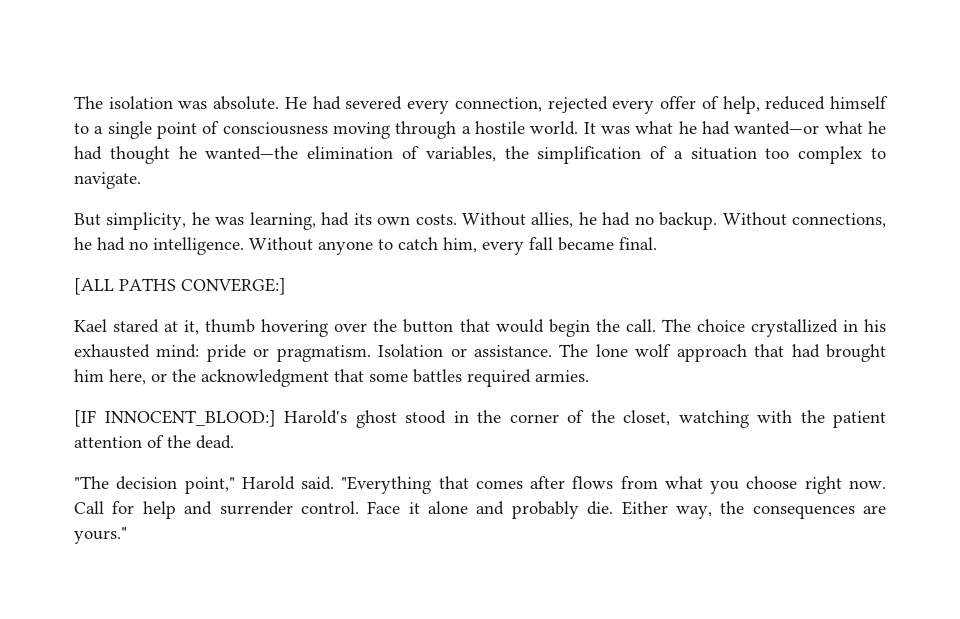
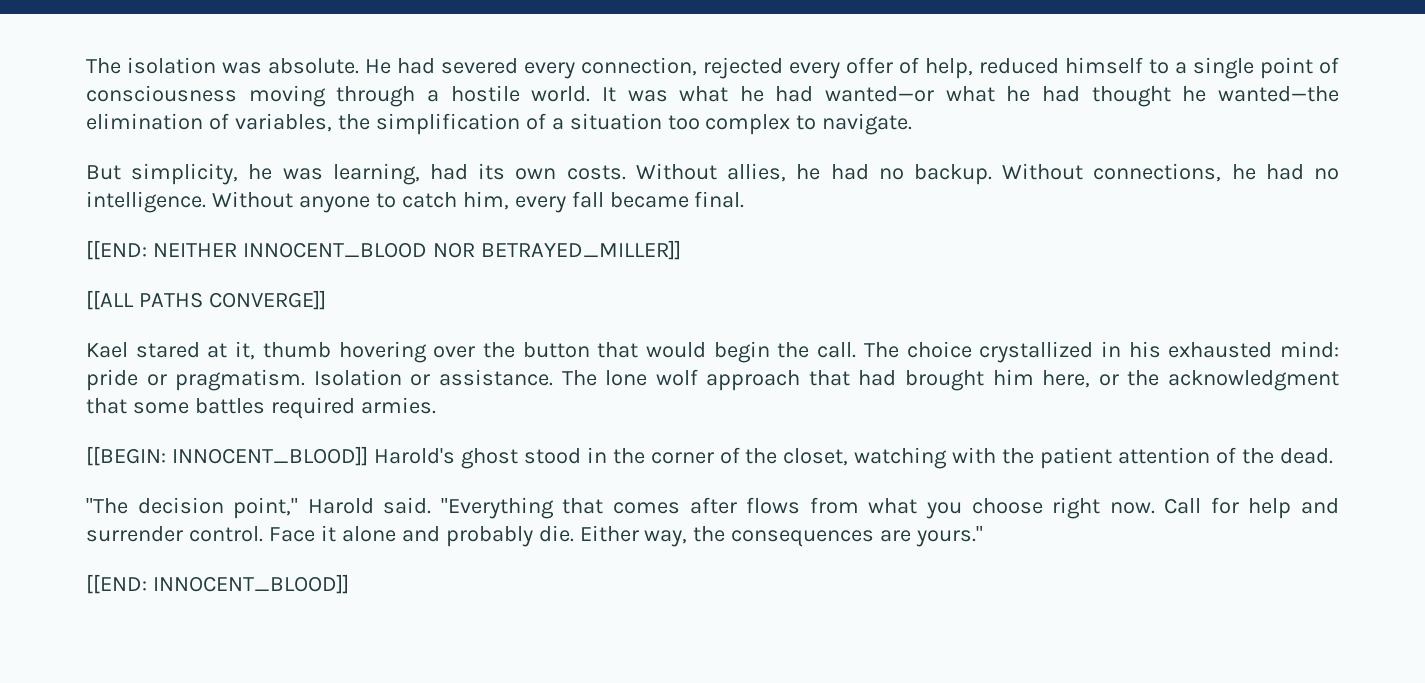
- [ALL PATHS CONVERGE:]
+ [[END: NEITHER INNOCENT_BLOOD NOR BETRAYED_MILLER]]
+ [[ALL PATHS CONVERGE]]
- [IF INNOCENT_BLOOD:] Harold's ghost stood in the corner of the closet, watching with the patient attention of the dead.
+ [[BEGIN: INNOCENT_BLOOD]] Harold's ghost stood in the corner of the closet, watching with the patient attention of the dead.
+ [[END: INNOCENT_BLOOD]]

